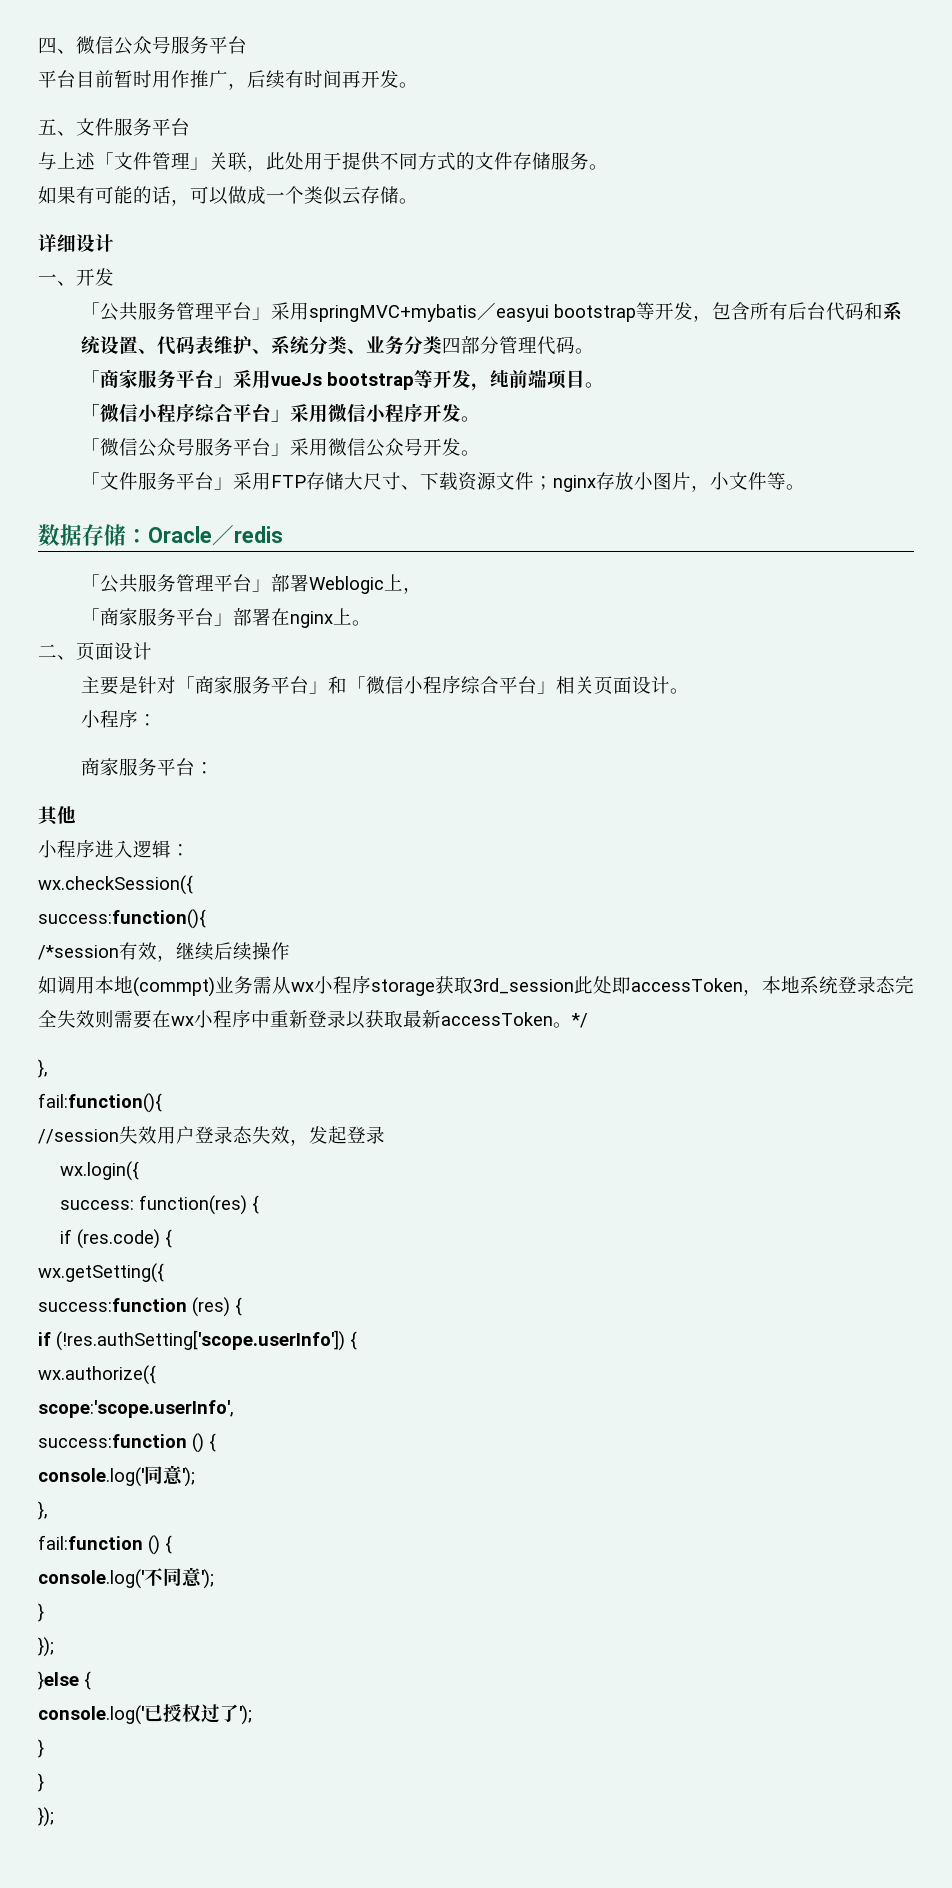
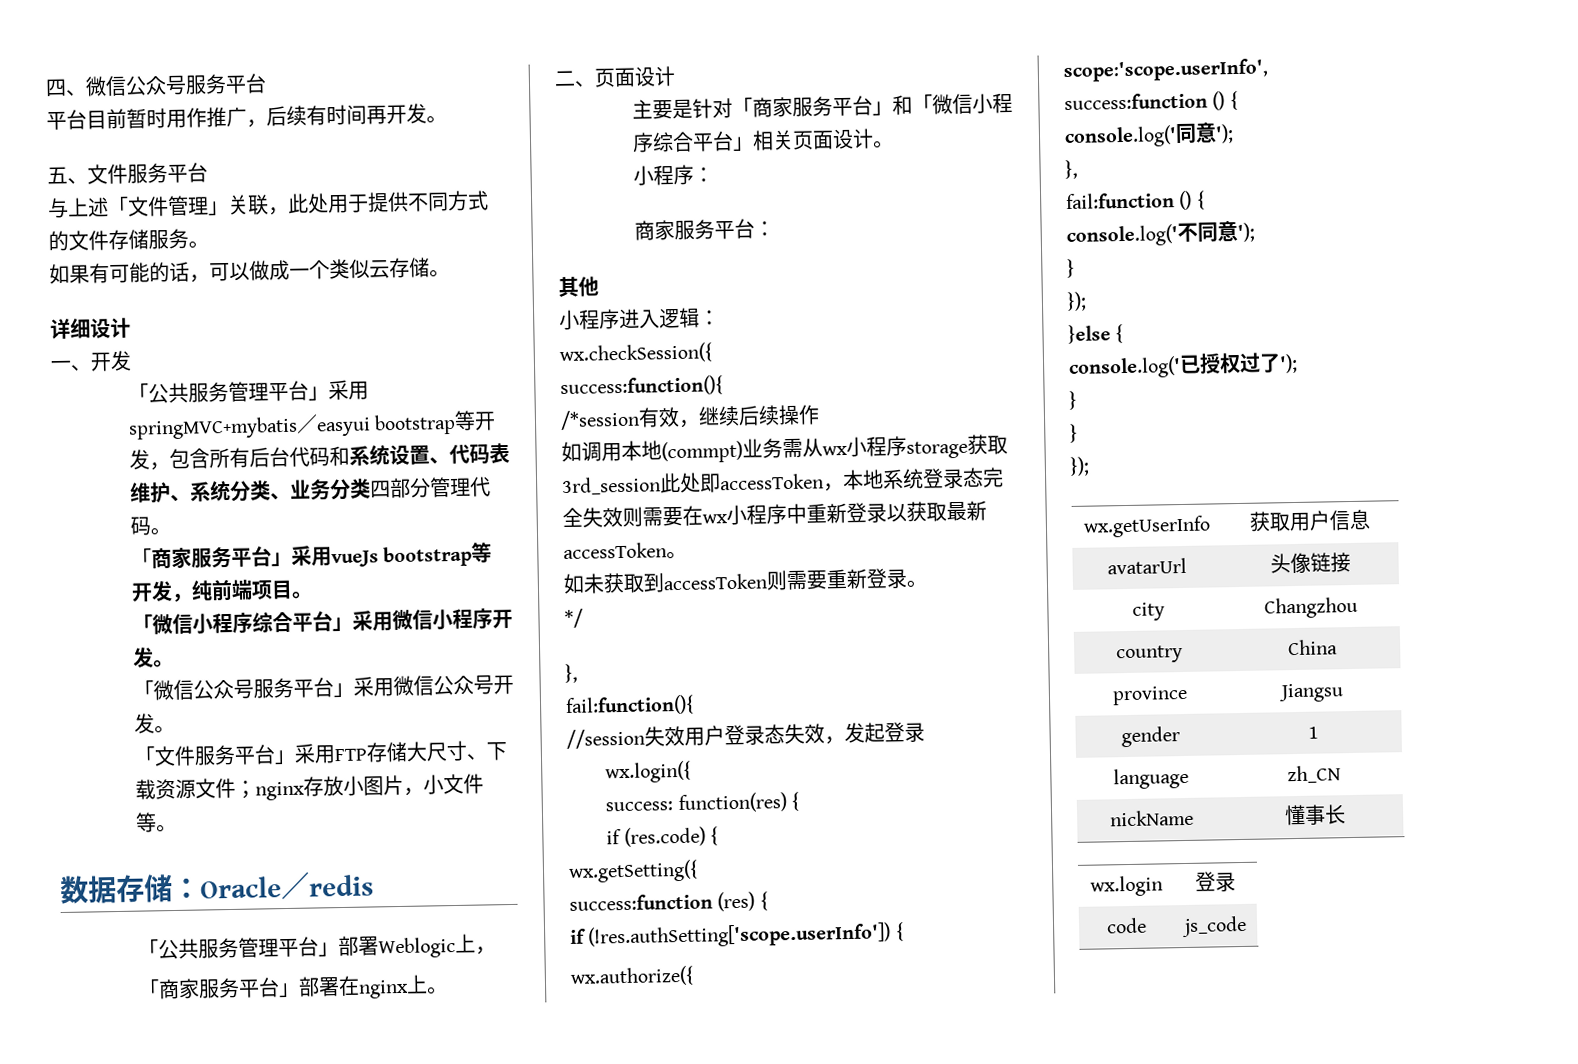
- 如调用本地(commpt)业务需从wx小程序storage获取3rd_session此处即accessToken，本地系统登录态完全失效则需要在wx小程序中重新登录以获取最新accessToken。*/
+ 如调用本地(commpt)业务需从wx小程序storage获取3rd_session此处即accessToken，本地系统登录态完全失效则需要在wx小程序中重新登录以获取最新accessToken。
+ 如未获取到accessToken则需要重新登录。
+ */
+ wx.getUserInfo | 获取用户信息
+ avatarUrl | 头像链接
+ city | Changzhou
+ country | China
+ province | Jiangsu
+ gender | 1
+ language | zh_CN
+ nickName | 懂事长
+ wx.login | 登录
+ code | js_code

